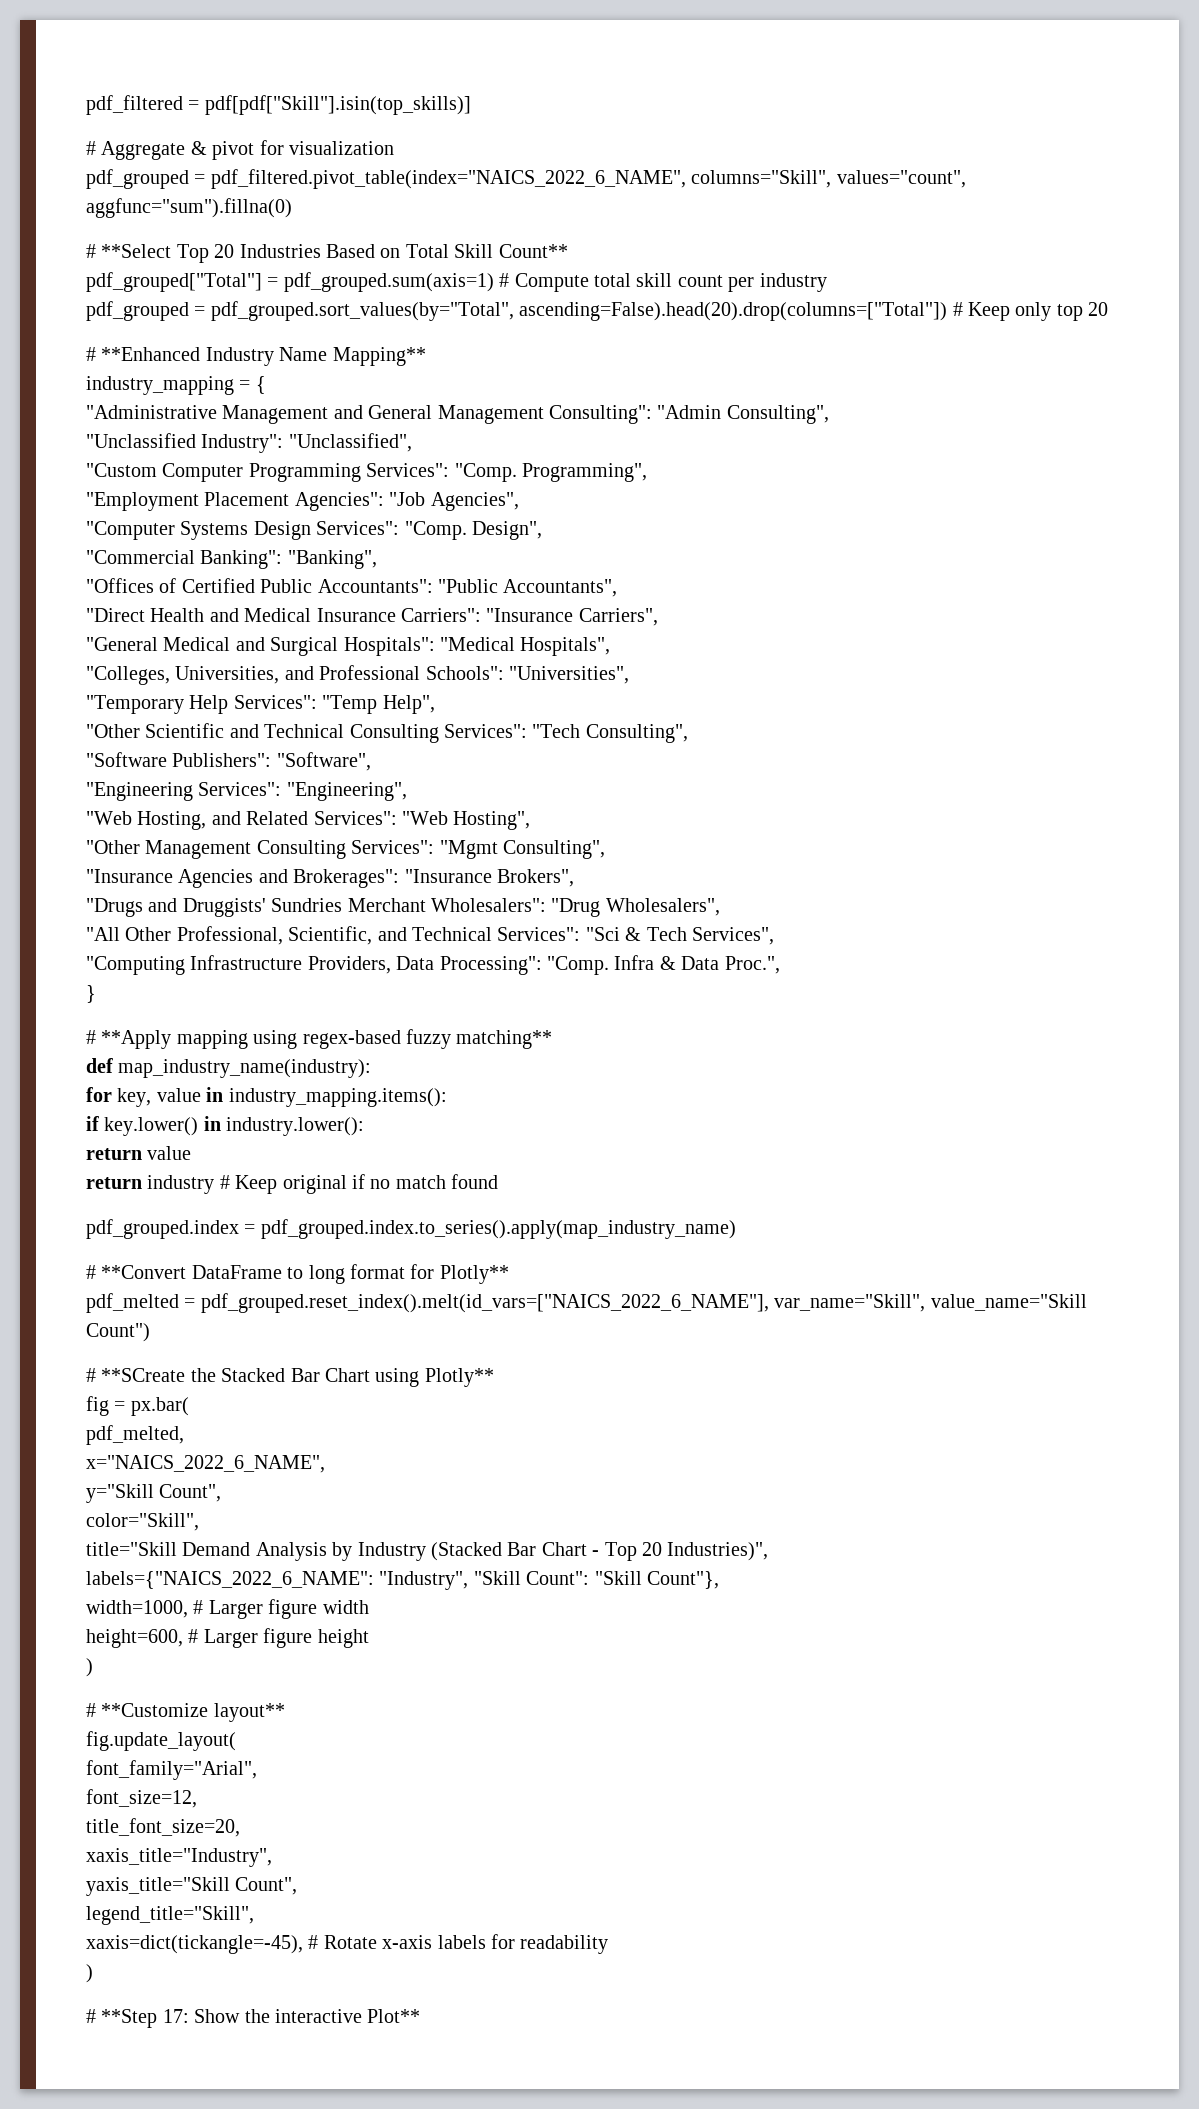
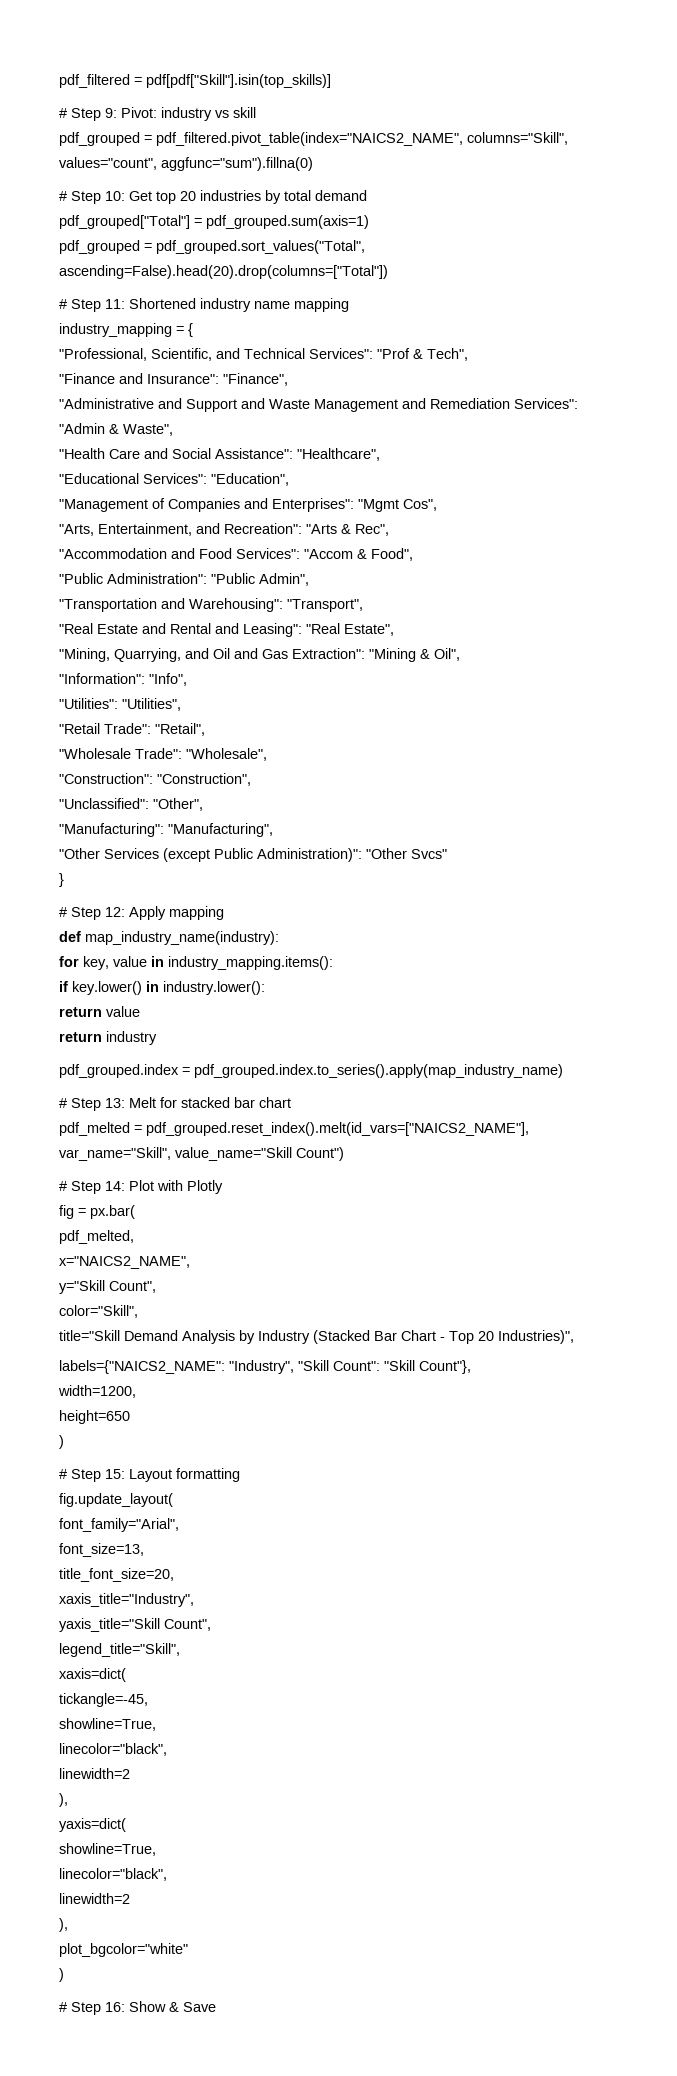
- # Aggregate & pivot for visualization
- pdf_grouped = pdf_filtered.pivot_table(index="NAICS_2022_6_NAME", columns="Skill", values="count", aggfunc="sum").fillna(0)
+ # Step 9: Pivot: industry vs skill
+ pdf_grouped = pdf_filtered.pivot_table(index="NAICS2_NAME", columns="Skill", values="count", aggfunc="sum").fillna(0)
- # **Select Top 20 Industries Based on Total Skill Count**
- pdf_grouped["Total"] = pdf_grouped.sum(axis=1) # Compute total skill count per industry
- pdf_grouped = pdf_grouped.sort_values(by="Total", ascending=False).head(20).drop(columns=["Total"]) # Keep only top 20
- # **Enhanced Industry Name Mapping**
+ # Step 10: Get top 20 industries by total demand
+ pdf_grouped["Total"] = pdf_grouped.sum(axis=1)
+ pdf_grouped = pdf_grouped.sort_values("Total", ascending=False).head(20).drop(columns=["Total"])
+ # Step 11: Shortened industry name mapping
  industry_mapping = {
- "Administrative Management and General Management Consulting": "Admin Consulting",
- "Unclassified Industry": "Unclassified",
- "Custom Computer Programming Services": "Comp. Programming",
- "Employment Placement Agencies": "Job Agencies",
- "Computer Systems Design Services": "Comp. Design",
- "Commercial Banking": "Banking",
- "Offices of Certified Public Accountants": "Public Accountants",
- "Direct Health and Medical Insurance Carriers": "Insurance Carriers",
- "General Medical and Surgical Hospitals": "Medical Hospitals",
- "Colleges, Universities, and Professional Schools": "Universities",
- "Temporary Help Services": "Temp Help",
- "Other Scientific and Technical Consulting Services": "Tech Consulting",
- "Software Publishers": "Software",
- "Engineering Services": "Engineering",
- "Web Hosting, and Related Services": "Web Hosting",
- "Other Management Consulting Services": "Mgmt Consulting",
- "Insurance Agencies and Brokerages": "Insurance Brokers",
- "Drugs and Druggists' Sundries Merchant Wholesalers": "Drug Wholesalers",
- "All Other Professional, Scientific, and Technical Services": "Sci & Tech Services",
- "Computing Infrastructure Providers, Data Processing": "Comp. Infra & Data Proc.",
+ "Professional, Scientific, and Technical Services": "Prof & Tech",
+ "Finance and Insurance": "Finance",
+ "Administrative and Support and Waste Management and Remediation Services": "Admin & Waste",
+ "Health Care and Social Assistance": "Healthcare",
+ "Educational Services": "Education",
+ "Management of Companies and Enterprises": "Mgmt Cos",
+ "Arts, Entertainment, and Recreation": "Arts & Rec",
+ "Accommodation and Food Services": "Accom & Food",
+ "Public Administration": "Public Admin",
+ "Transportation and Warehousing": "Transport",
+ "Real Estate and Rental and Leasing": "Real Estate",
+ "Mining, Quarrying, and Oil and Gas Extraction": "Mining & Oil",
+ "Information": "Info",
+ "Utilities": "Utilities",
+ "Retail Trade": "Retail",
+ "Wholesale Trade": "Wholesale",
+ "Construction": "Construction",
+ "Unclassified": "Other",
+ "Manufacturing": "Manufacturing",
+ "Other Services (except Public Administration)": "Other Svcs"
  }
- # **Apply mapping using regex-based fuzzy matching**
+ # Step 12: Apply mapping
- return industry # Keep original if no match found
+ return industry
  pdf_grouped.index = pdf_grouped.index.to_series().apply(map_industry_name)
- # **Convert DataFrame to long format for Plotly**
+ # Step 13: Melt for stacked bar chart
- pdf_melted = pdf_grouped.reset_index().melt(id_vars=["NAICS_2022_6_NAME"], var_name="Skill", value_name="Skill Count")
+ pdf_melted = pdf_grouped.reset_index().melt(id_vars=["NAICS2_NAME"], var_name="Skill", value_name="Skill Count")
- # **SCreate the Stacked Bar Chart using Plotly**
+ # Step 14: Plot with Plotly
- x="NAICS_2022_6_NAME",
+ x="NAICS2_NAME",
- labels={"NAICS_2022_6_NAME": "Industry", "Skill Count": "Skill Count"},
+ labels={"NAICS2_NAME": "Industry", "Skill Count": "Skill Count"},
- width=1000, # Larger figure width
- height=600, # Larger figure height
+ width=1200,
+ height=650
  )
- # **Customize layout**
+ # Step 15: Layout formatting
- font_size=12,
+ font_size=13,
- xaxis=dict(tickangle=-45), # Rotate x-axis labels for readability
+ xaxis=dict(
+ tickangle=-45,
+ showline=True,
+ linecolor="black",
+ linewidth=2
+ ),
+ yaxis=dict(
+ showline=True,
+ linecolor="black",
+ linewidth=2
+ ),
+ plot_bgcolor="white"
  )
- # **Step 17: Show the interactive Plot**
+ # Step 16: Show & Save

